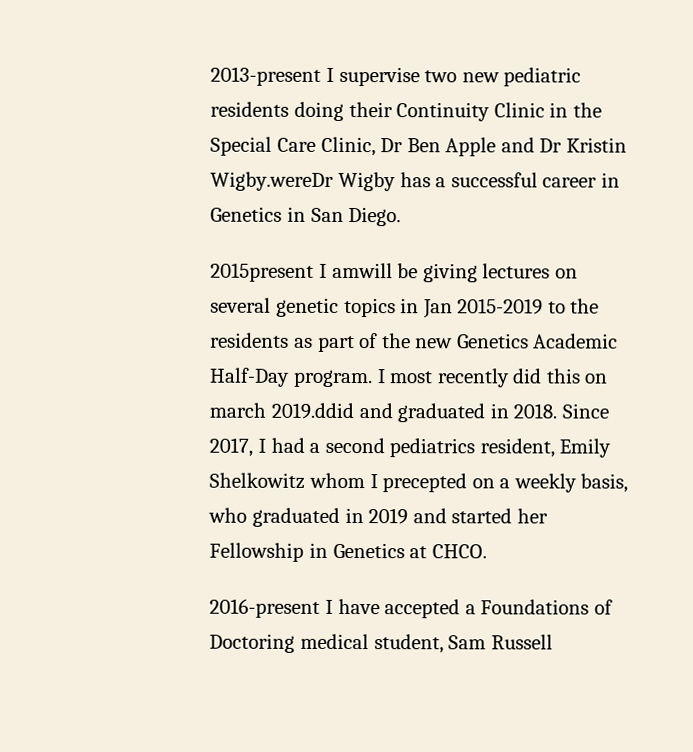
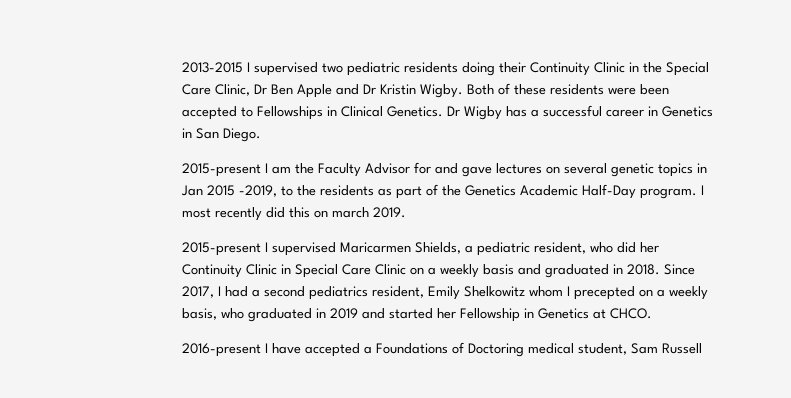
- 2013-present I supervise two new pediatric residents doing their Continuity Clinic in the Special Care Clinic, Dr Ben Apple and Dr Kristin Wigby.wereDr Wigby has a successful career in Genetics in San Diego.
+ 2013-2015 I supervised two pediatric residents doing their Continuity Clinic in the Special Care Clinic, Dr Ben Apple and Dr Kristin Wigby. Both of these residents were been accepted to Fellowships in Clinical Genetics. Dr Wigby has a successful career in Genetics in San Diego.
- 2015present I amwill be giving lectures on several genetic topics in Jan 2015-2019 to the residents as part of the new Genetics Academic Half-Day program.
+ 2015-present I am the Faculty Advisor for and gave lectures on several genetic topics in Jan 2015 -2019, to the residents as part of the Genetics Academic Half-Day program.
- I most recently did this on march 2019.ddid and graduated in 2018.
+ I most recently did this on march 2019.
+ 2015-present I supervised Maricarmen Shields, a pediatric resident, who did her Continuity Clinic in Special Care Clinic on a weekly basis and graduated in 2018.

